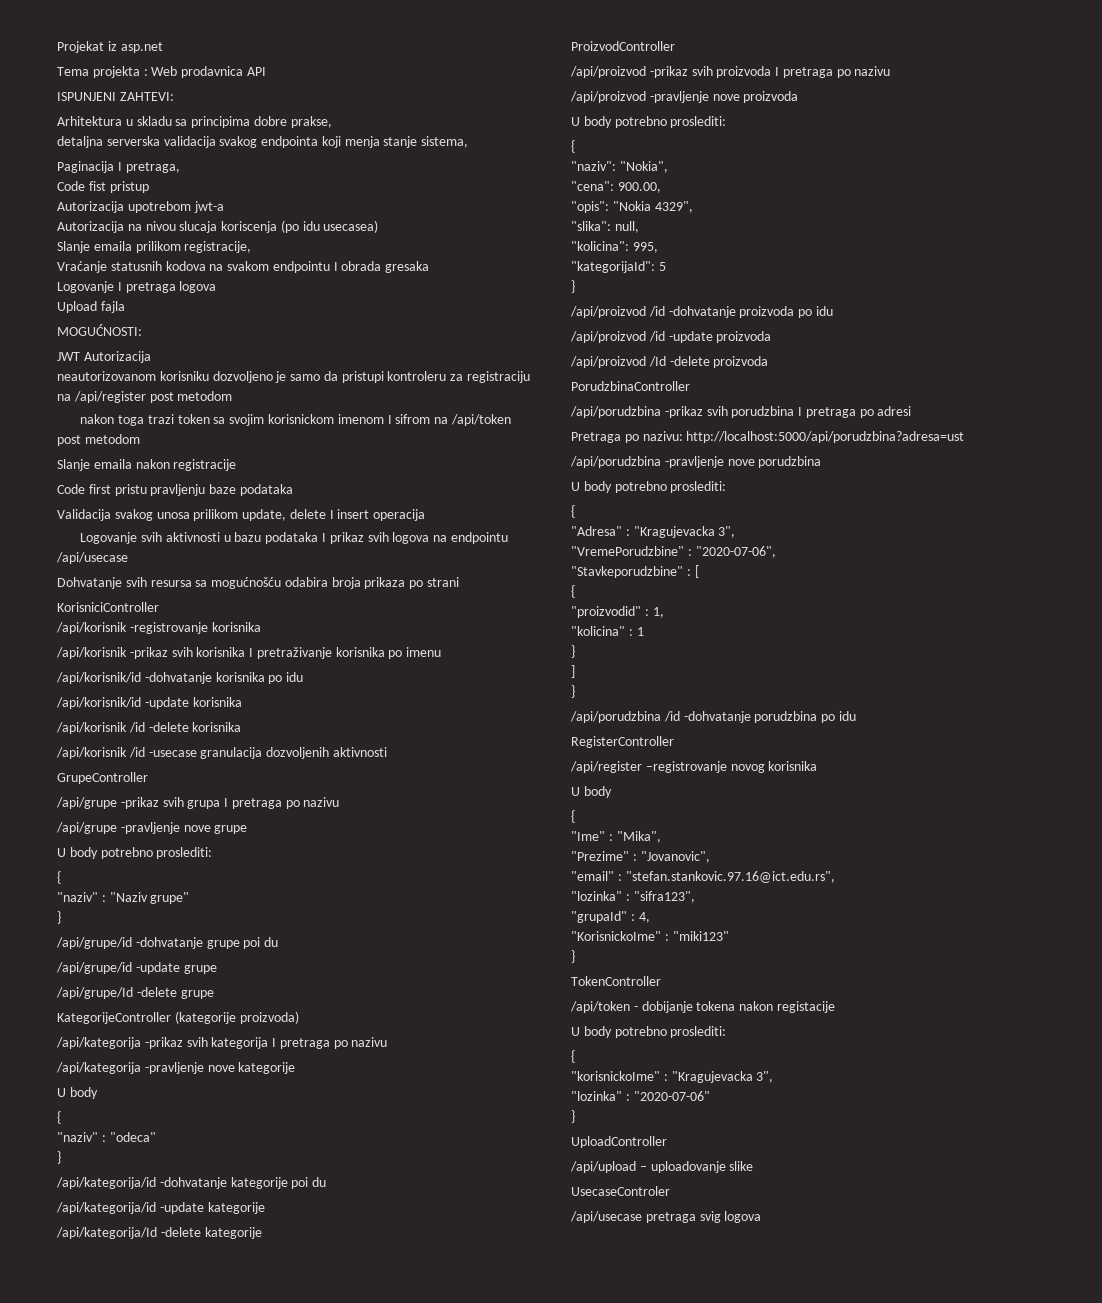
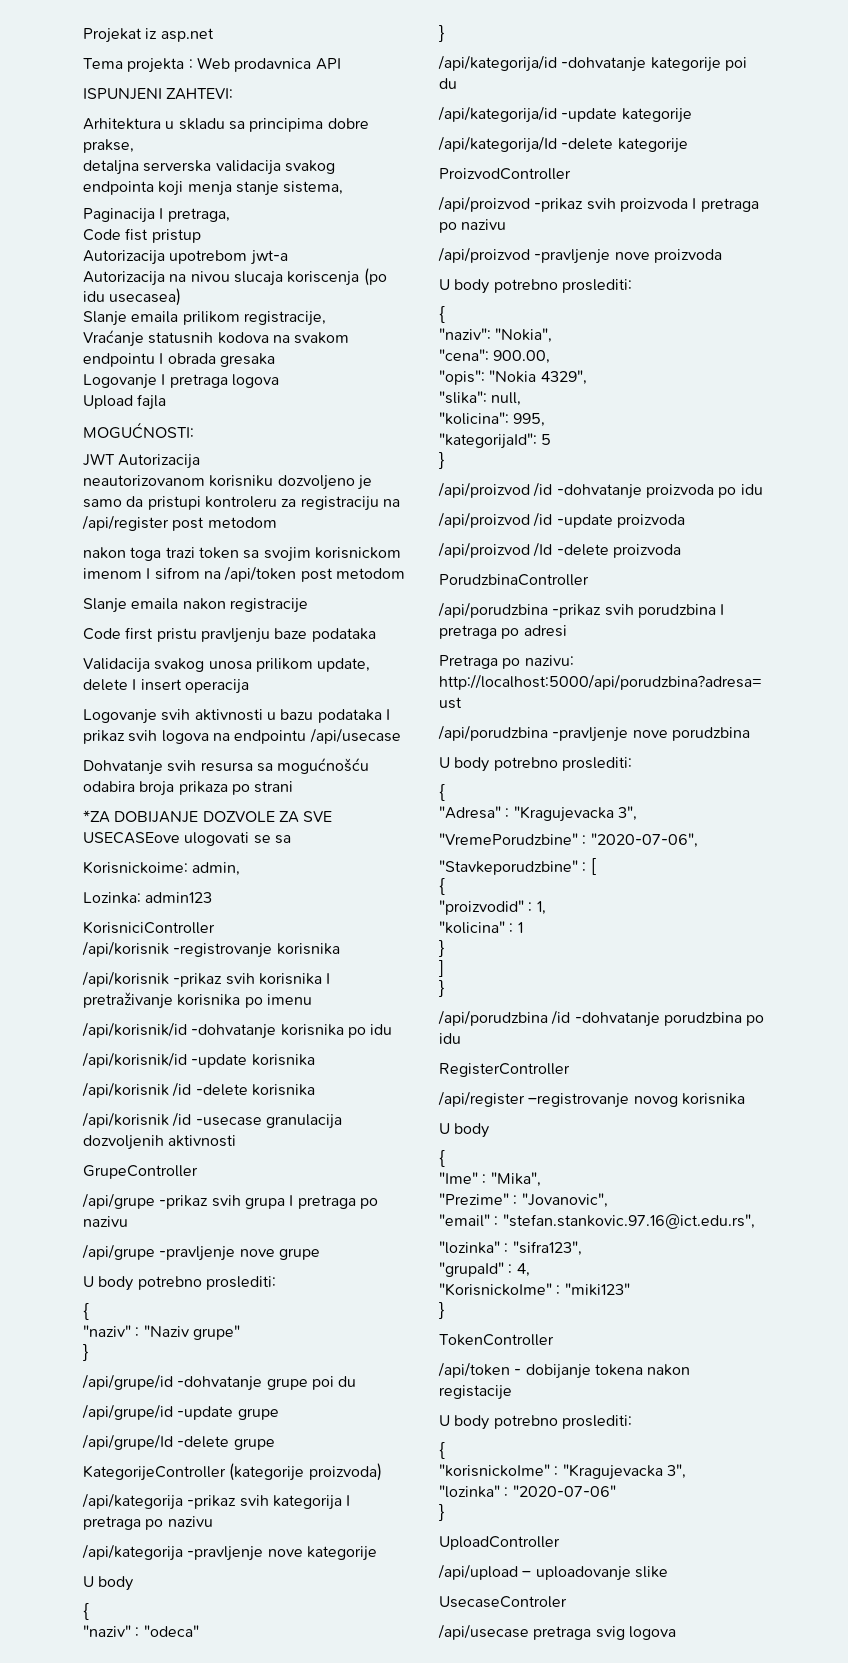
+ *ZA DOBIJANJE DOZVOLE ZA SVE USECASEove ulogovati se sa
+ Korisnickoime: admin,
+ Lozinka: admin123

